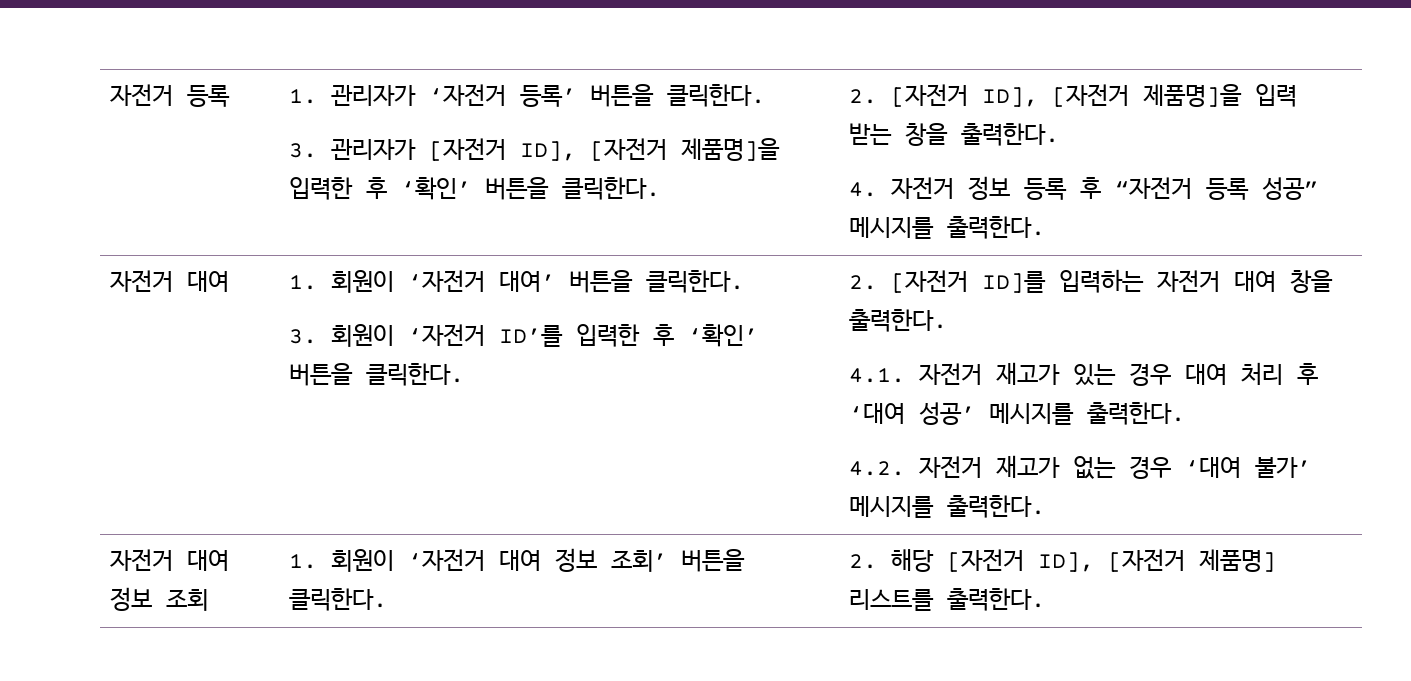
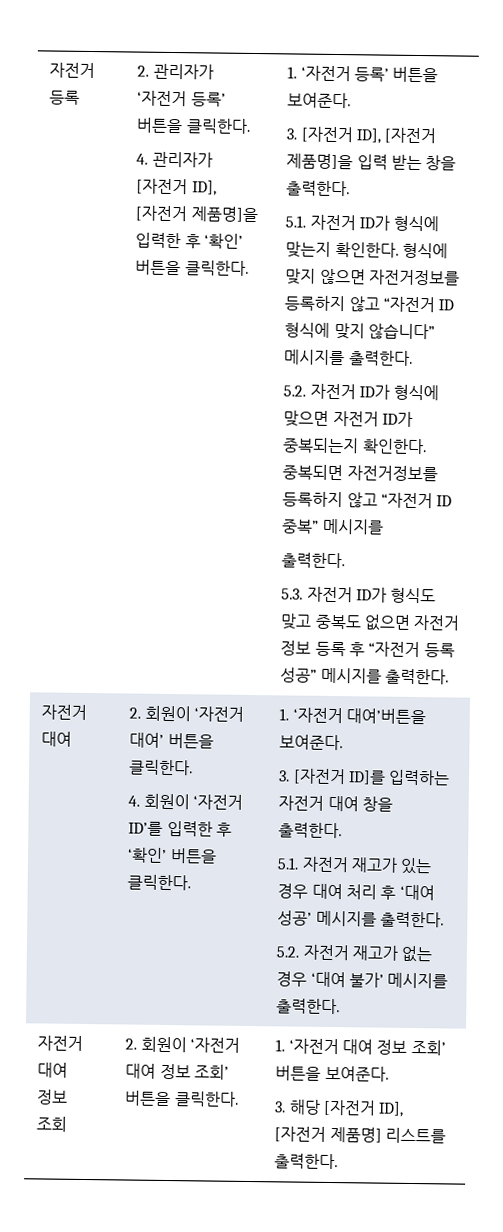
- 1. 관리자가 ‘자전거 등록’ 버튼을 클릭한다.
+ 2. 관리자가 ‘자전거 등록’ 버튼을 클릭한다.
- 3. 관리자가 [자전거 ID], [자전거 제품명]을 입력한 후 ‘확인’ 버튼을 클릭한다.
+ 4. 관리자가 [자전거 ID], [자전거 제품명]을 입력한 후 ‘확인’ 버튼을 클릭한다.
- 2. [자전거 ID], [자전거 제품명]을 입력 받는 창을 출력한다.
+ 1. ‘자전거 등록’ 버튼을 보여준다.
+ 3. [자전거 ID], [자전거 제품명]을 입력 받는 창을 출력한다.
- 4. 자전거 정보 등록 후 “자전거 등록 성공” 메시지를 출력한다.
+ 5.1. 자전거 ID가 형식에 맞는지 확인한다. 형식에 맞지 않으면 자전거정보를 등록하지 않고 “자전거 ID 형식에 맞지 않습니다” 메시지를 출력한다.
+ 5.2. 자전거 ID가 형식에 맞으면 자전거 ID가 중복되는지 확인한다. 중복되면 자전거정보를 등록하지 않고 “자전거 ID 중복” 메시지를
+ 출력한다.
+ 5.3. 자전거 ID가 형식도 맞고 중복도 없으면 자전거 정보 등록 후 “자전거 등록 성공” 메시지를 출력한다.
- 1. 회원이 ‘자전거 대여’ 버튼을 클릭한다.
+ 2. 회원이 ‘자전거 대여’ 버튼을 클릭한다.
- 3. 회원이 ‘자전거 ID’를 입력한 후 ‘확인’ 버튼을 클릭한다.
+ 4. 회원이 ‘자전거 ID’를 입력한 후 ‘확인’ 버튼을 클릭한다.
- 2. [자전거 ID]를 입력하는 자전거 대여 창을 출력한다.
+ 1. ‘자전거 대여’버튼을 보여준다.
+ 3. [자전거 ID]를 입력하는 자전거 대여 창을 출력한다.
- 4.1. 자전거 재고가 있는 경우 대여 처리 후 ‘대여 성공’ 메시지를 출력한다.
+ 5.1. 자전거 재고가 있는 경우 대여 처리 후 ‘대여 성공’ 메시지를 출력한다.
- 4.2. 자전거 재고가 없는 경우 ‘대여 불가’ 메시지를 출력한다.
+ 5.2. 자전거 재고가 없는 경우 ‘대여 불가’ 메시지를 출력한다.
- 자전거 대여 정보 조회 | 1. 회원이 ‘자전거 대여 정보 조회’ 버튼을 클릭한다. | 2. 해당 [자전거 ID], [자전거 제품명] 리스트를 출력한다.
+ 자전거 대여 정보 조회 | 2. 회원이 ‘자전거 대여 정보 조회’ 버튼을 클릭한다. | 1. ‘자전거 대여 정보 조회’ 버튼을 보여준다.
+ 3. 해당 [자전거 ID], [자전거 제품명] 리스트를 출력한다.

